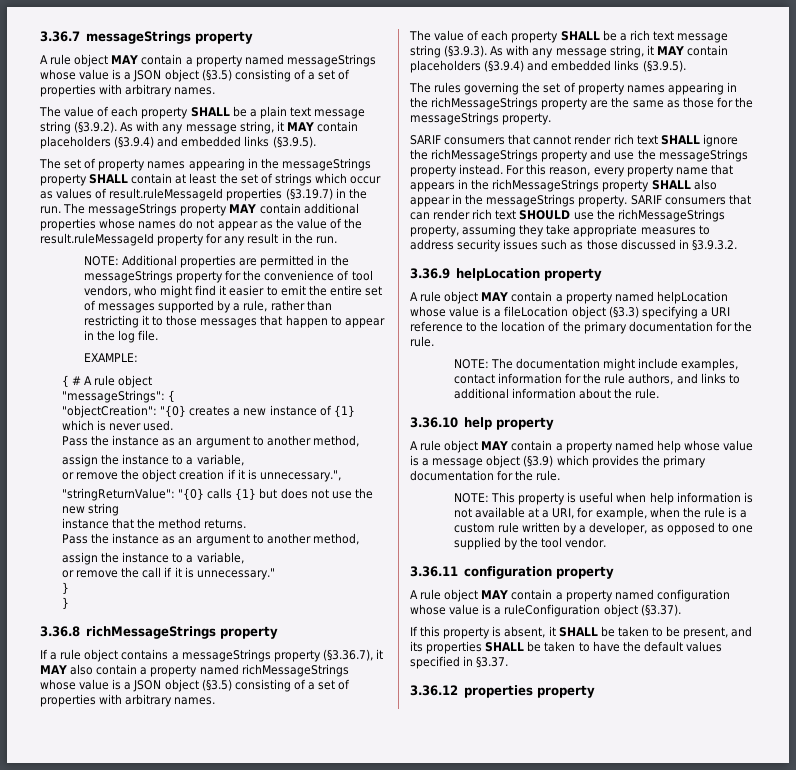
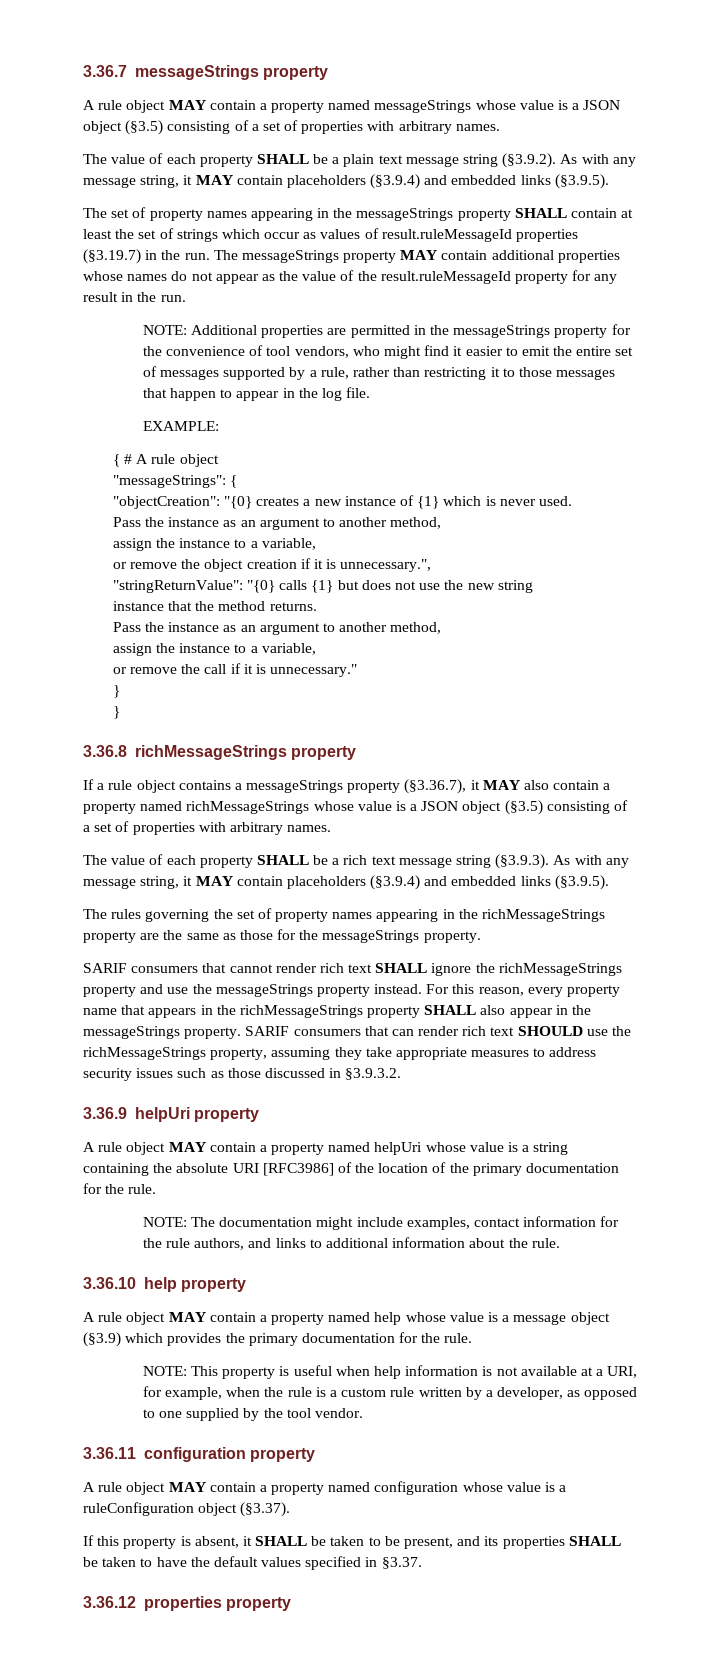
- 3.36.9 helpLocation property
- A rule object MAY contain a property named helpLocation whose value is a fileLocation object (§3.3) specifying a URI reference to the location of the primary documentation for the rule.
+ 3.36.9 helpUri property
+ A rule object MAY contain a property named helpUri whose value is a string containing the absolute URI [RFC3986] of the location of the primary documentation for the rule.

